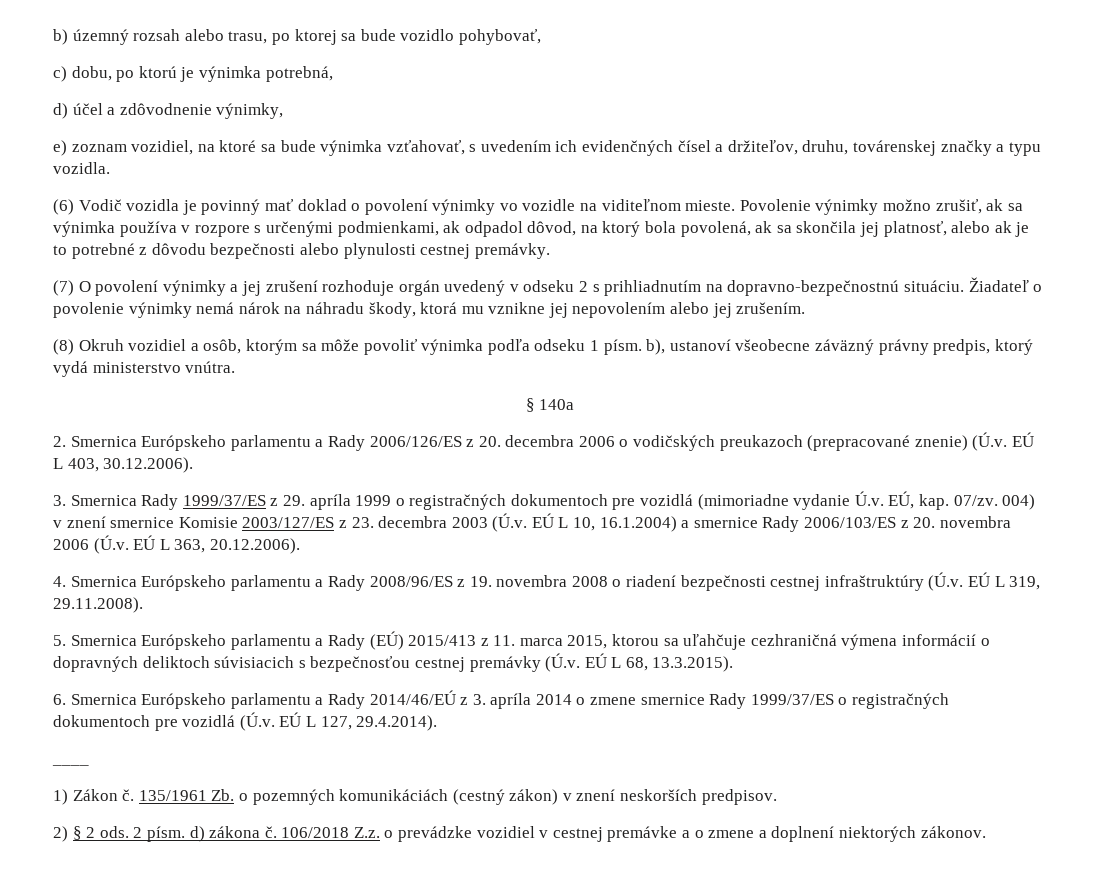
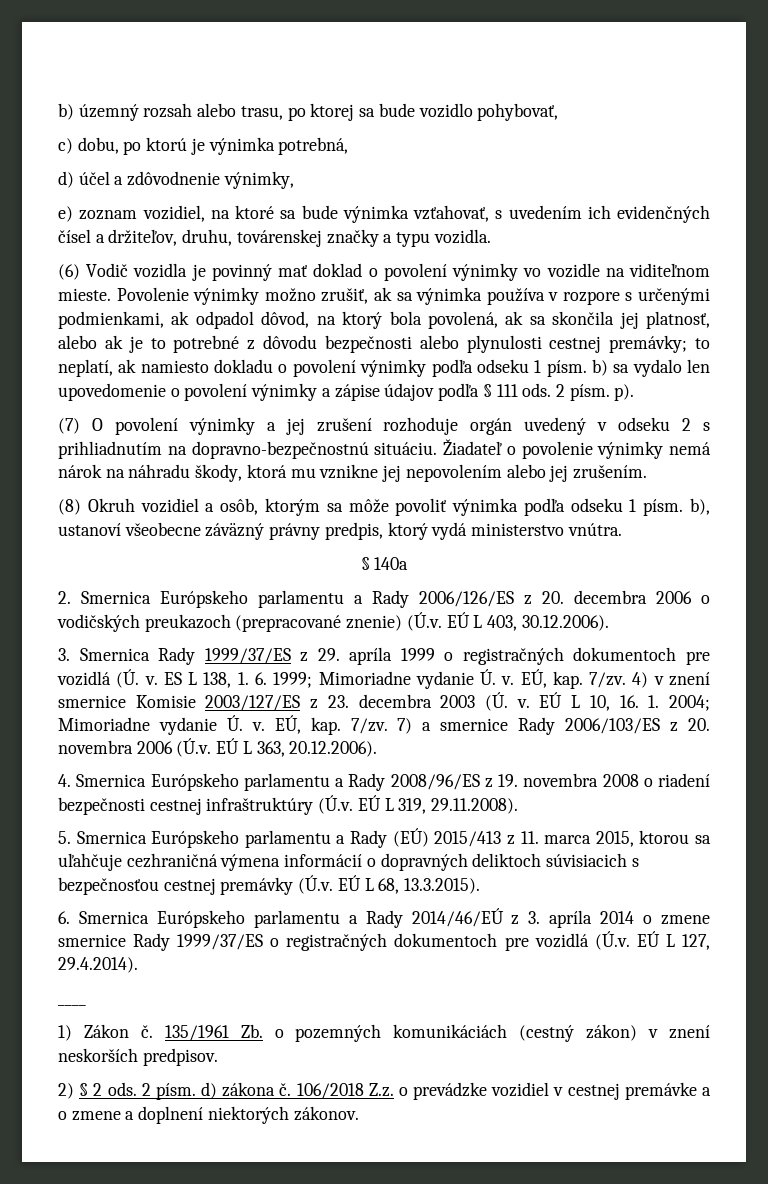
- Povolenie výnimky možno zrušiť, ak sa výnimka používa v rozpore s určenými podmienkami, ak odpadol dôvod, na ktorý bola povolená, ak sa skončila jej platnosť, alebo ak je to potrebné z dôvodu bezpečnosti alebo plynulosti cestnej premávky.
+ Povolenie výnimky možno zrušiť, ak sa výnimka používa v rozpore s určenými podmienkami, ak odpadol dôvod, na ktorý bola povolená, ak sa skončila jej platnosť, alebo ak je to potrebné z dôvodu bezpečnosti alebo plynulosti cestnej premávky; to neplatí, ak namiesto dokladu o povolení výnimky podľa odseku 1 písm. b) sa vydalo len upovedomenie o povolení výnimky a zápise údajov podľa § 111 ods. 2 písm. p).
- 3. Smernica Rady 1999/37/ES z 29. apríla 1999 o registračných dokumentoch pre vozidlá (mimoriadne vydanie Ú.v. EÚ, kap. 07/zv. 004) v znení smernice Komisie 2003/127/ES z 23. decembra 2003 (Ú.v. EÚ L 10, 16.1.2004) a smernice Rady 2006/103/ES z 20. novembra 2006 (Ú.v. EÚ L 363, 20.12.2006).
+ 3. Smernica Rady 1999/37/ES z 29. apríla 1999 o registračných dokumentoch pre vozidlá (Ú. v. ES L 138, 1. 6. 1999; Mimoriadne vydanie Ú. v. EÚ, kap. 7/zv. 4) v znení smernice Komisie 2003/127/ES z 23. decembra 2003 (Ú. v. EÚ L 10, 16. 1. 2004; Mimoriadne vydanie Ú. v. EÚ, kap. 7/zv. 7) a smernice Rady 2006/103/ES z 20. novembra 2006 (Ú.v. EÚ L 363, 20.12.2006).

